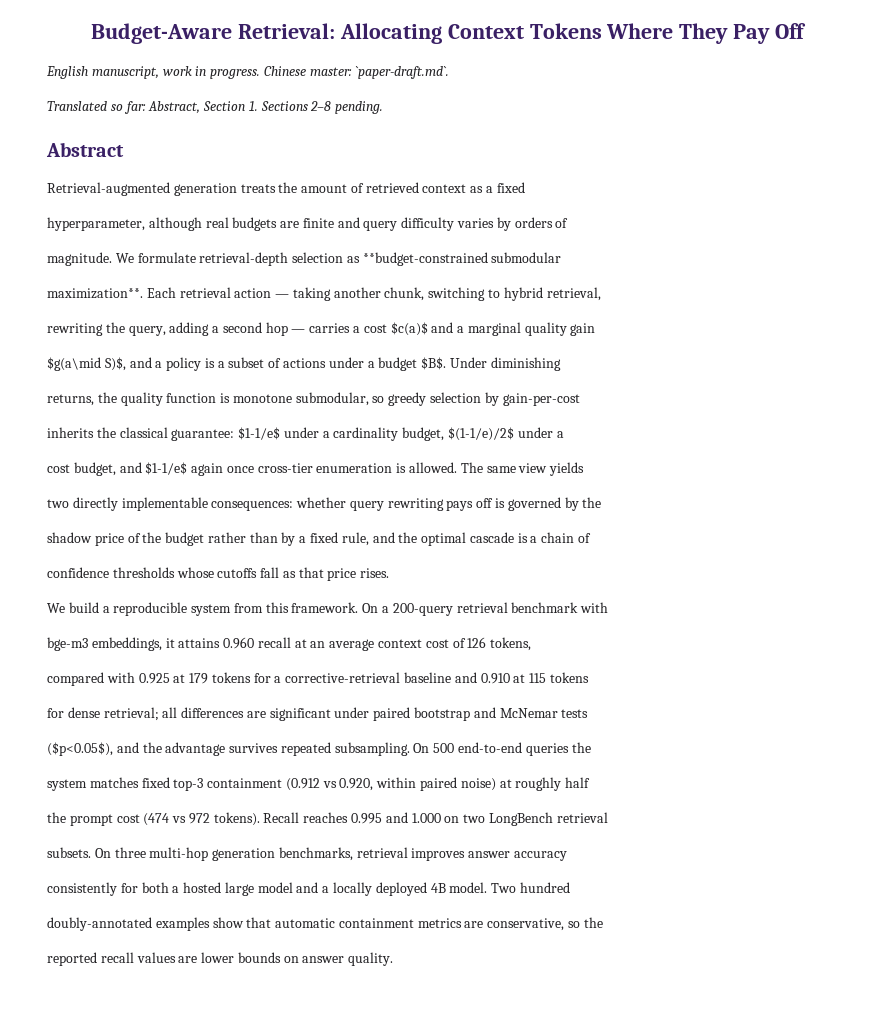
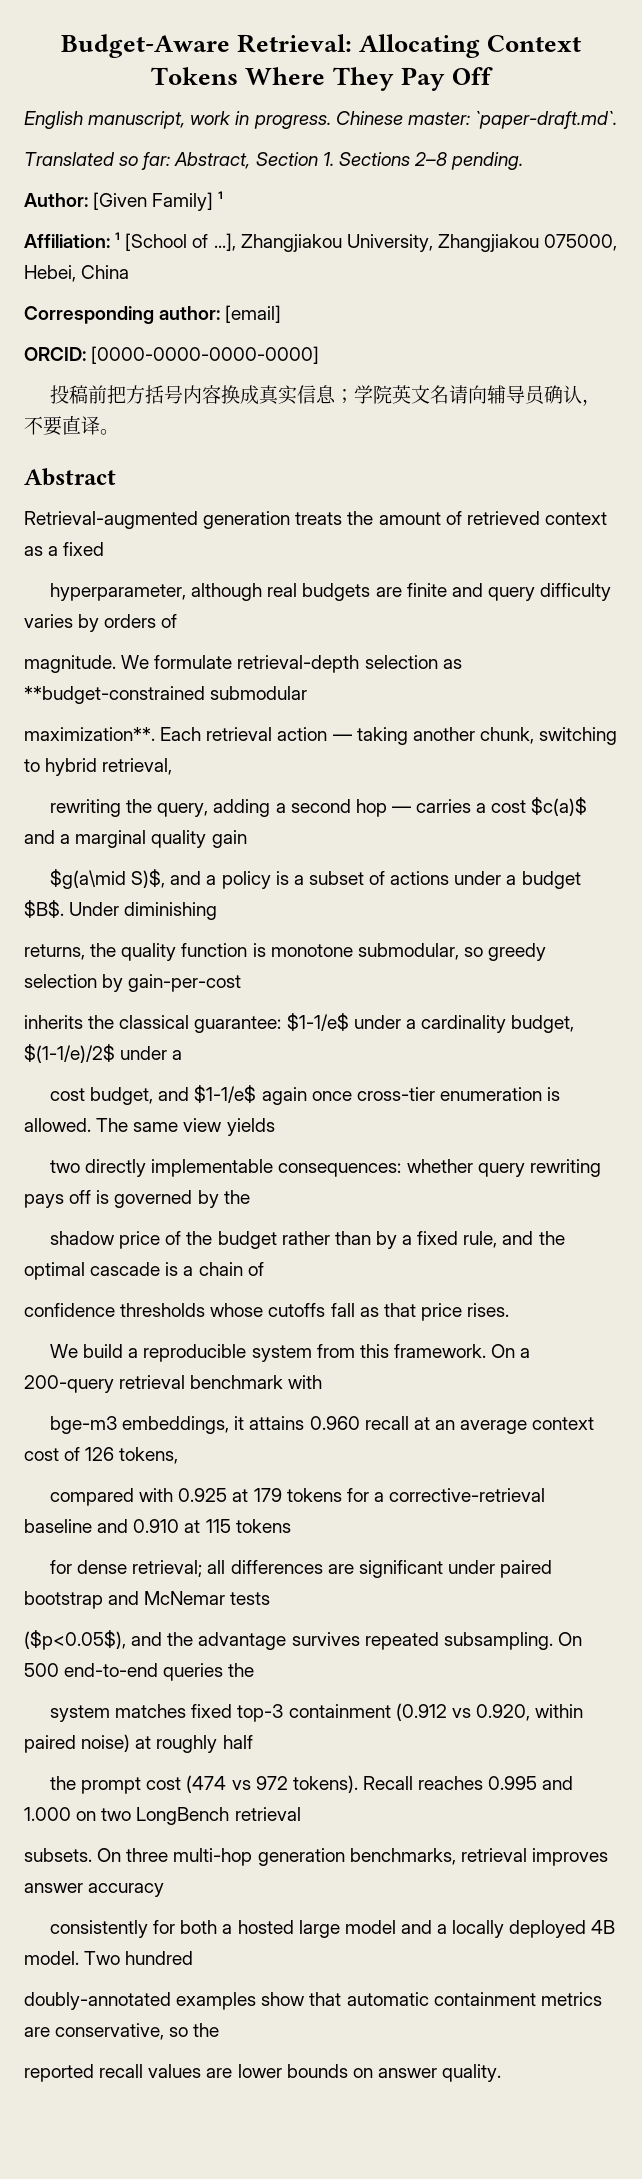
+ Author: [Given Family] ¹
+ Affiliation: ¹ [School of ...], Zhangjiakou University, Zhangjiakou 075000, Hebei, China
+ Corresponding author: [email]
+ ORCID: [0000-0000-0000-0000]
+ 投稿前把方括号内容换成真实信息；学院英文名请向辅导员确认，不要直译。

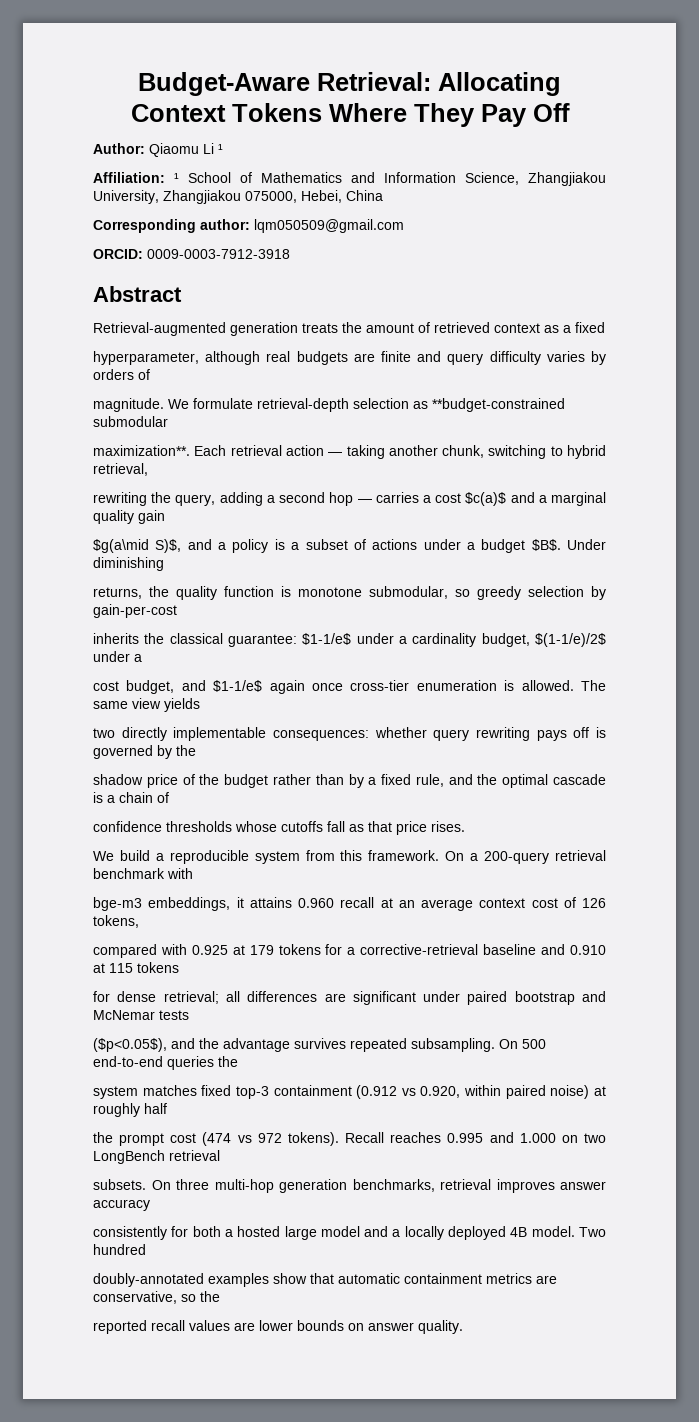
- English manuscript, work in progress. Chinese master: `paper-draft.md`.
- Translated so far: Abstract, Section 1. Sections 2–8 pending.
- Author: [Given Family] ¹
+ Author: Qiaomu Li ¹
- Affiliation: ¹ [School of ...], Zhangjiakou University, Zhangjiakou 075000, Hebei, China
+ Affiliation: ¹ School of Mathematics and Information Science, Zhangjiakou University, Zhangjiakou 075000, Hebei, China
- Corresponding author: [email]
+ Corresponding author: lqm050509@gmail.com
- ORCID: [0000-0000-0000-0000]
- 投稿前把方括号内容换成真实信息；学院英文名请向辅导员确认，不要直译。
+ ORCID: 0009-0003-7912-3918

